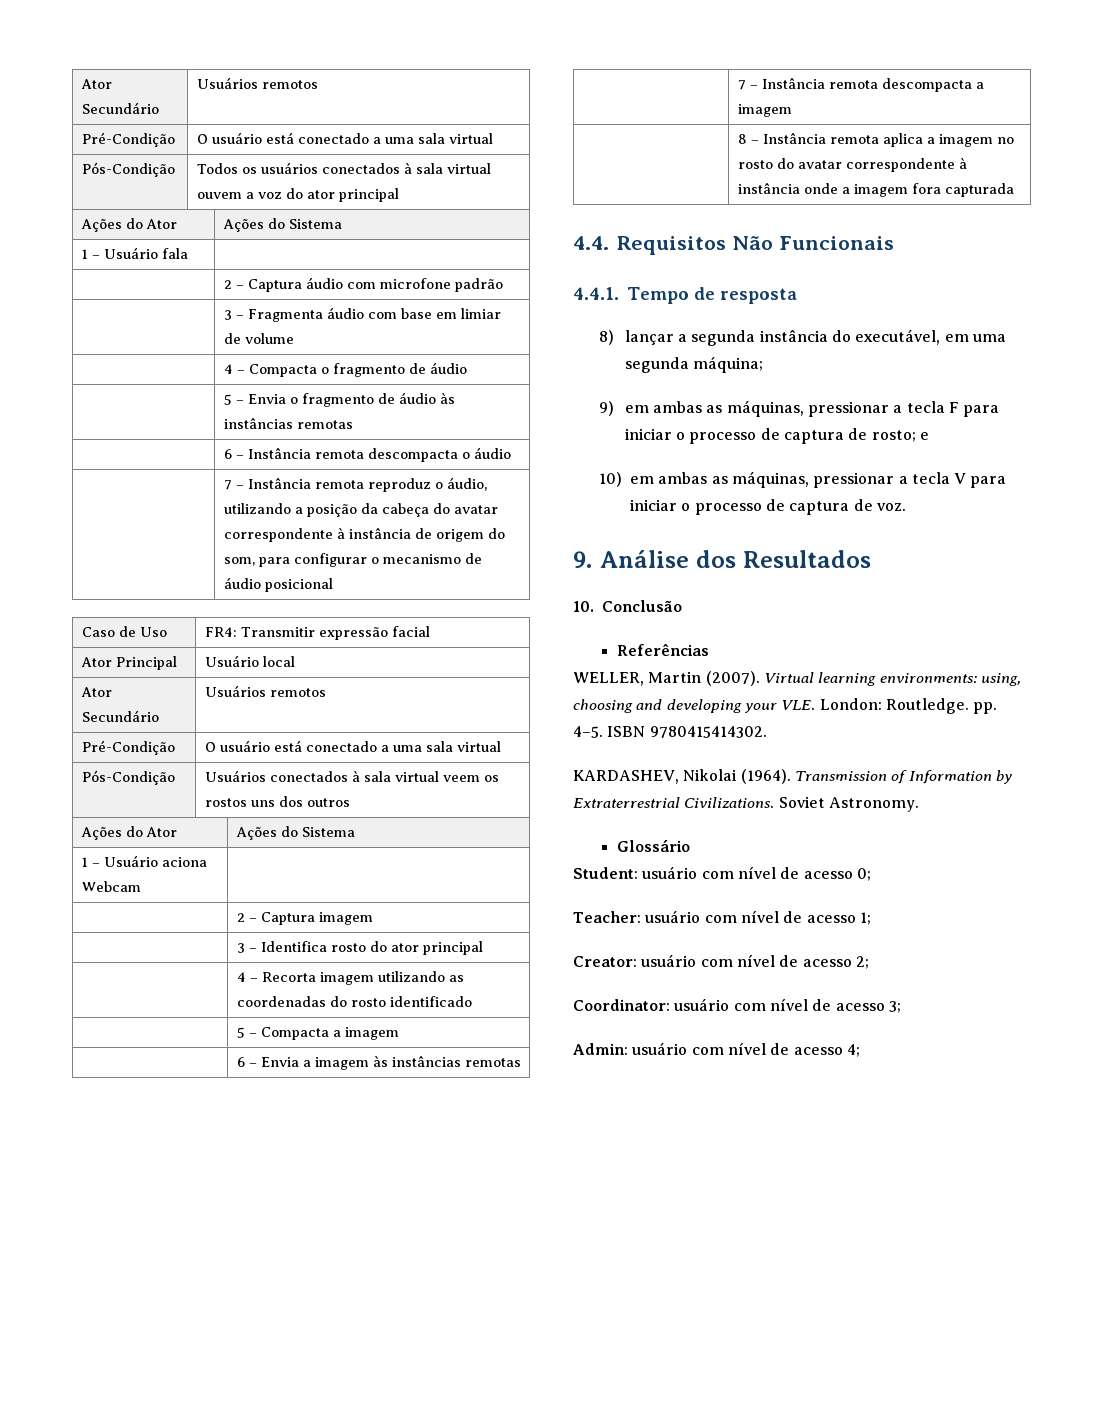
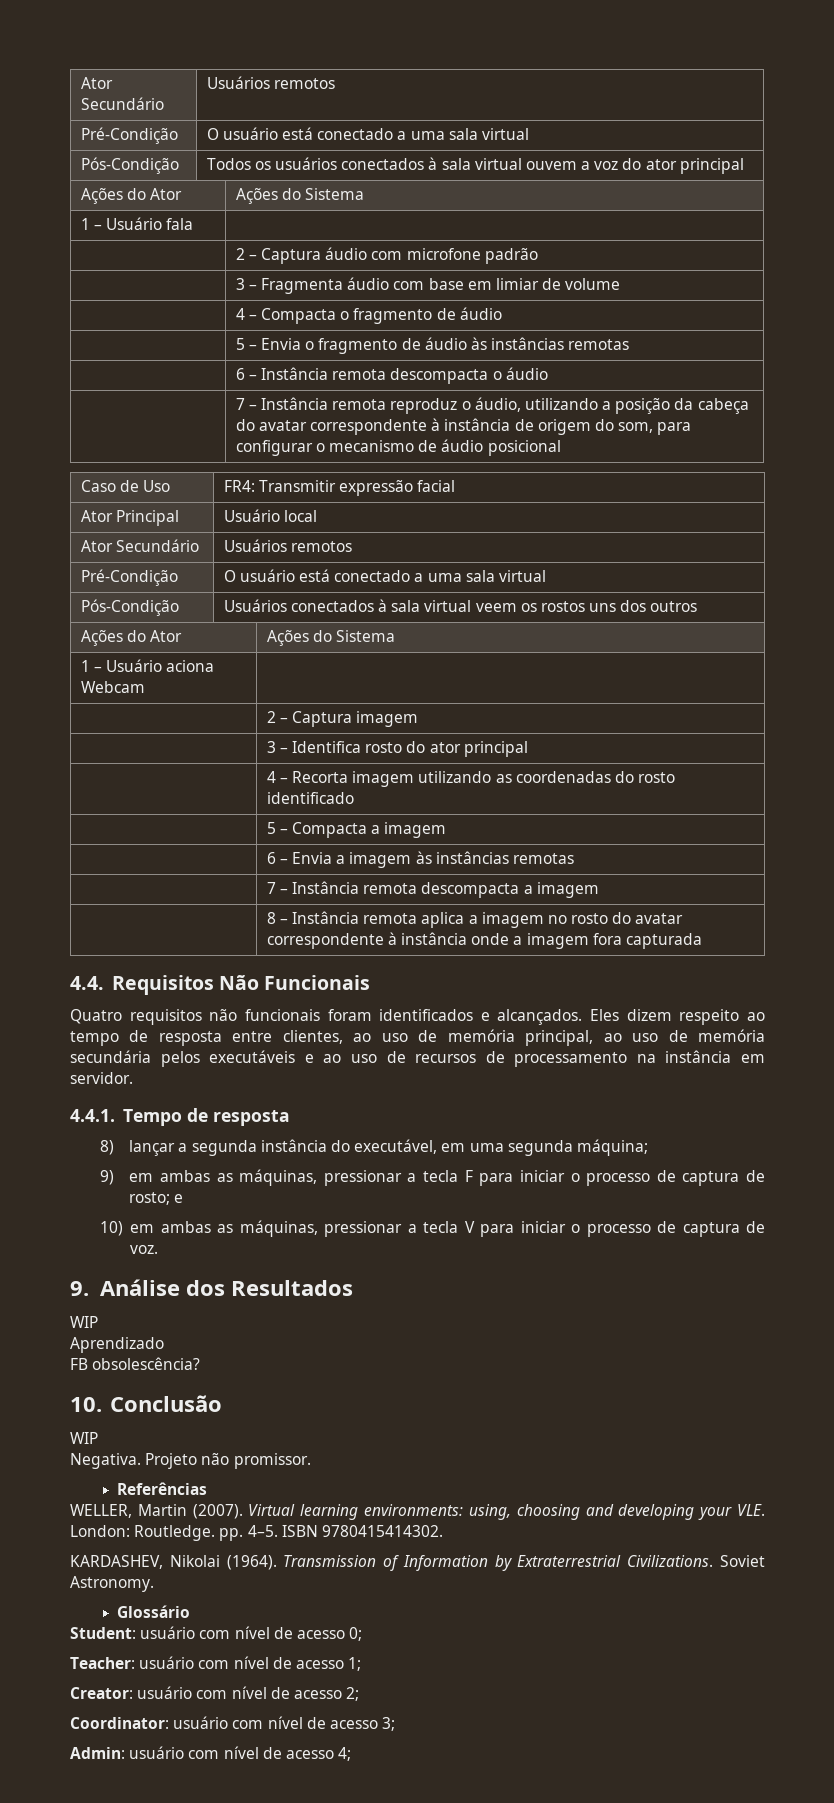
+ Quatro requisitos não funcionais foram identificados e alcançados. Eles dizem respeito ao tempo de resposta entre clientes, ao uso de memória principal, ao uso de memória secundária pelos executáveis e ao uso de recursos de processamento na instância em servidor.
  9. Análise dos Resultados
+ WIP
+ Aprendizado
+ FB obsolescência?
  10. Conclusão
+ WIP
+ Negativa. Projeto não promissor.

